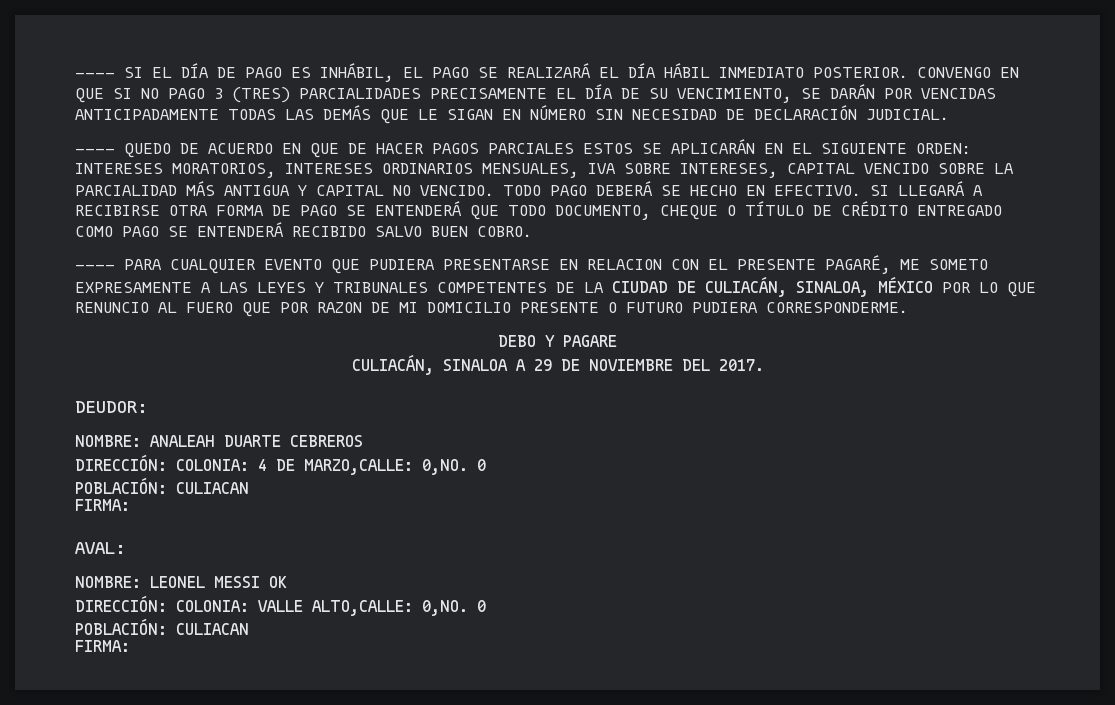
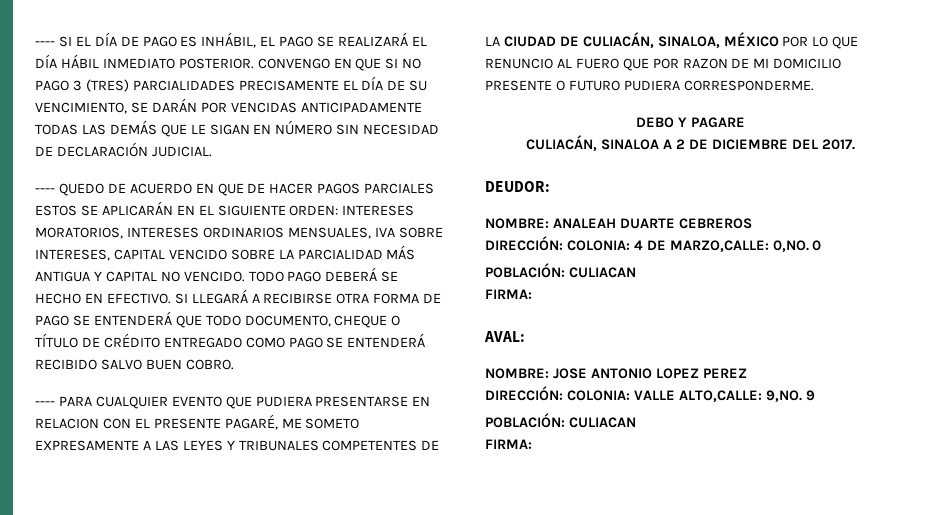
- CULIACÁN, SINALOA A 29 DE NOVIEMBRE DEL 2017.
+ CULIACÁN, SINALOA A 2 DE DICIEMBRE DEL 2017.
- NOMBRE: LEONEL MESSI OK
+ NOMBRE: JOSE ANTONIO LOPEZ PEREZ
- DIRECCIÓN: COLONIA: VALLE ALTO,CALLE: 0,NO. 0
+ DIRECCIÓN: COLONIA: VALLE ALTO,CALLE: 9,NO. 9

